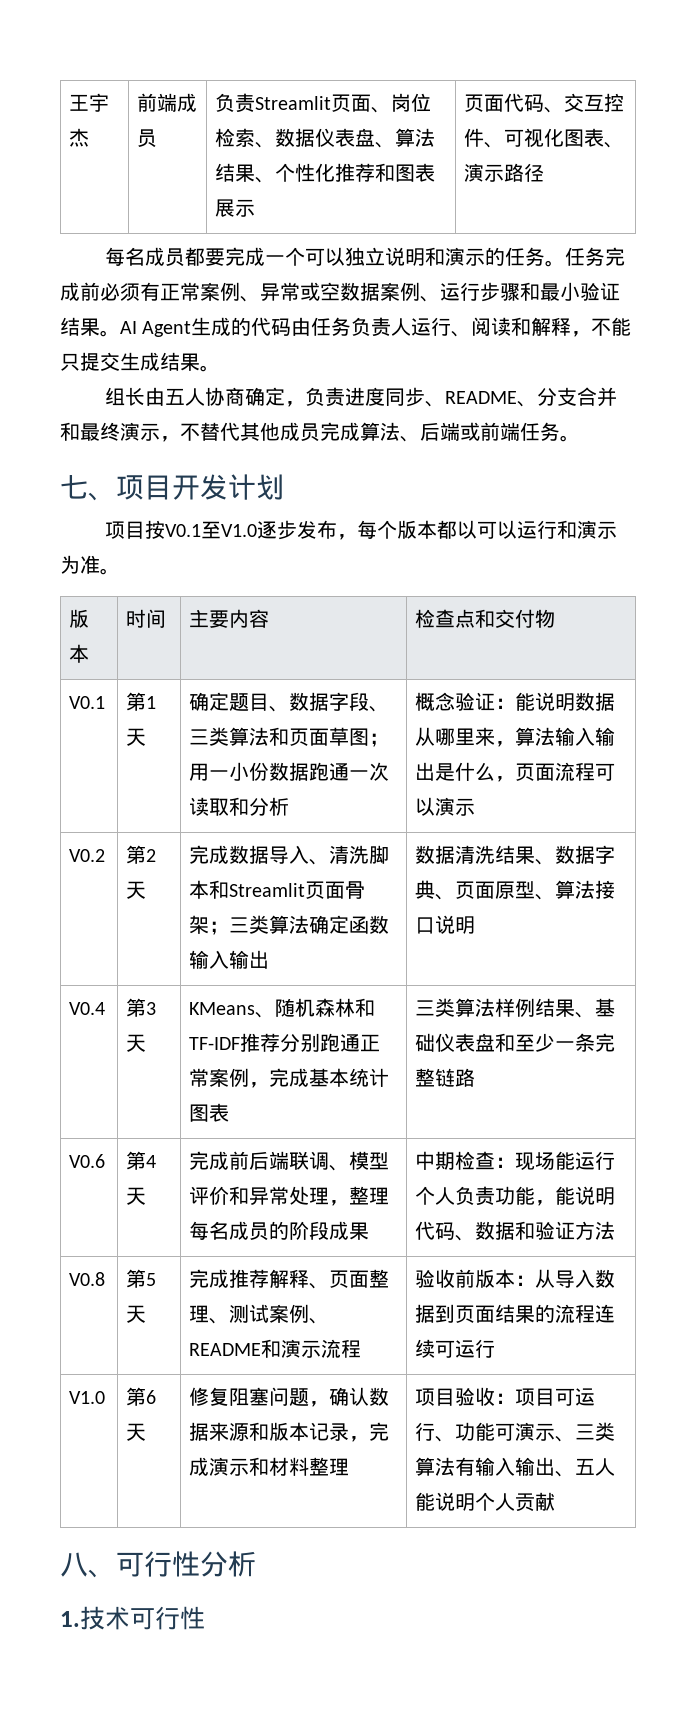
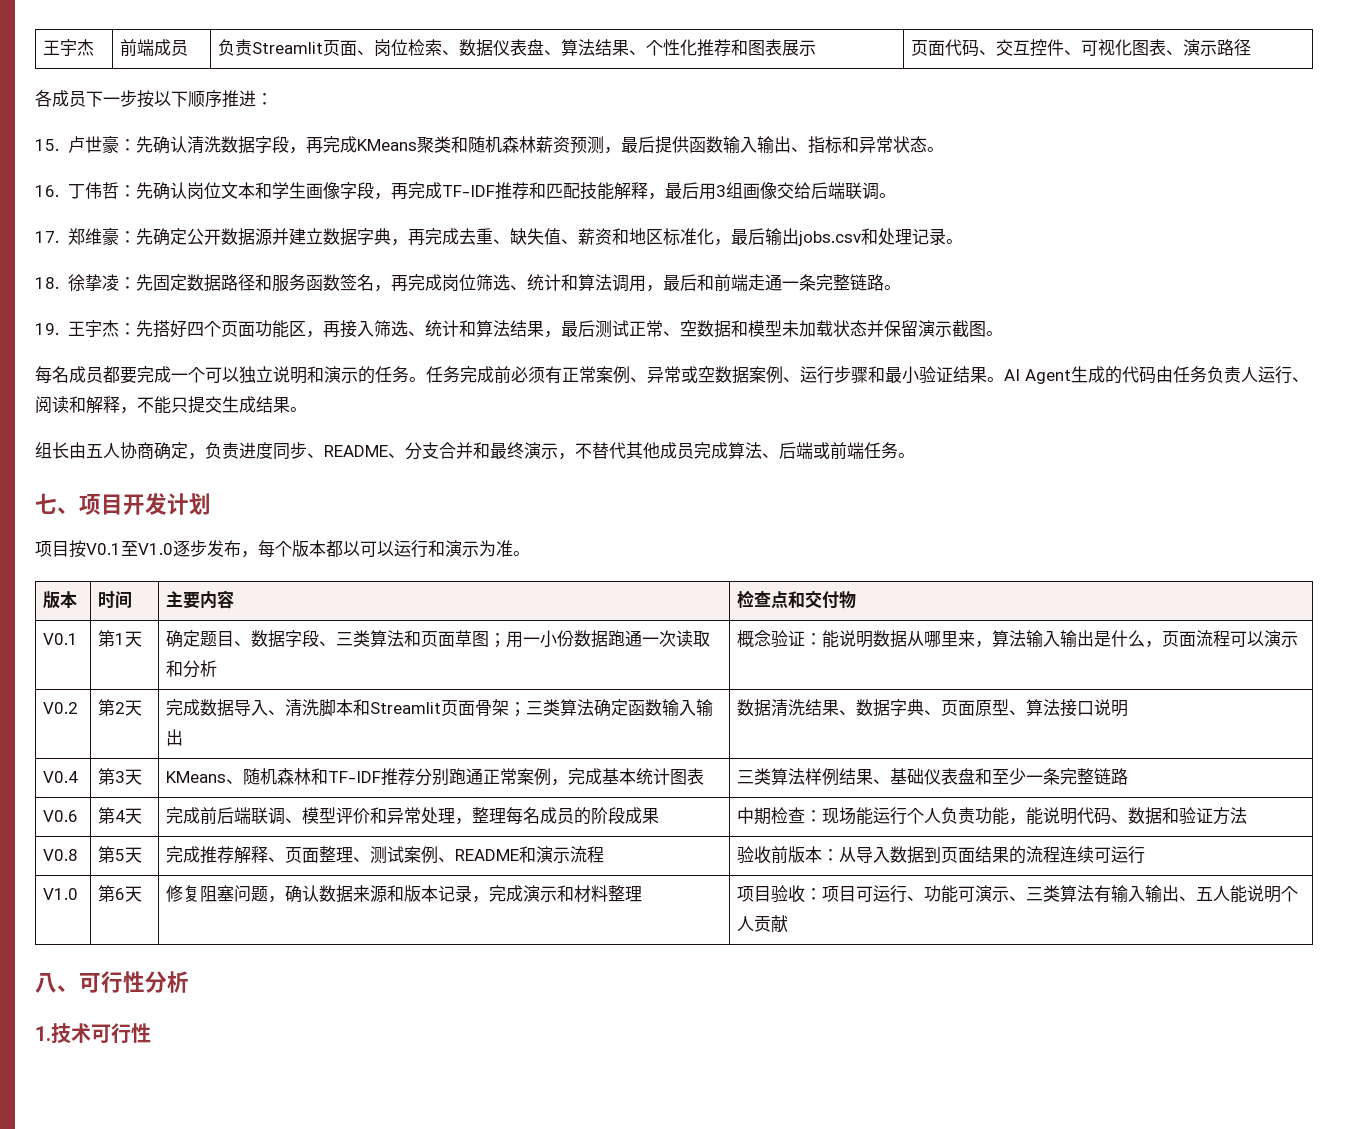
+ 各成员下一步按以下顺序推进：
+ 15.卢世豪：先确认清洗数据字段，再完成KMeans聚类和随机森林薪资预测，最后提供函数输入输出、指标和异常状态。
+ 16.丁伟哲：先确认岗位文本和学生画像字段，再完成TF-IDF推荐和匹配技能解释，最后用3组画像交给后端联调。
+ 17.郑维豪：先确定公开数据源并建立数据字典，再完成去重、缺失值、薪资和地区标准化，最后输出jobs.csv和处理记录。
+ 18.徐挚凌：先固定数据路径和服务函数签名，再完成岗位筛选、统计和算法调用，最后和前端走通一条完整链路。
+ 19.王宇杰：先搭好四个页面功能区，再接入筛选、统计和算法结果，最后测试正常、空数据和模型未加载状态并保留演示截图。

